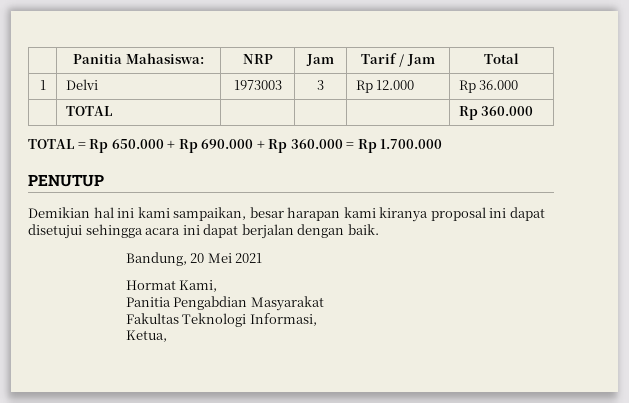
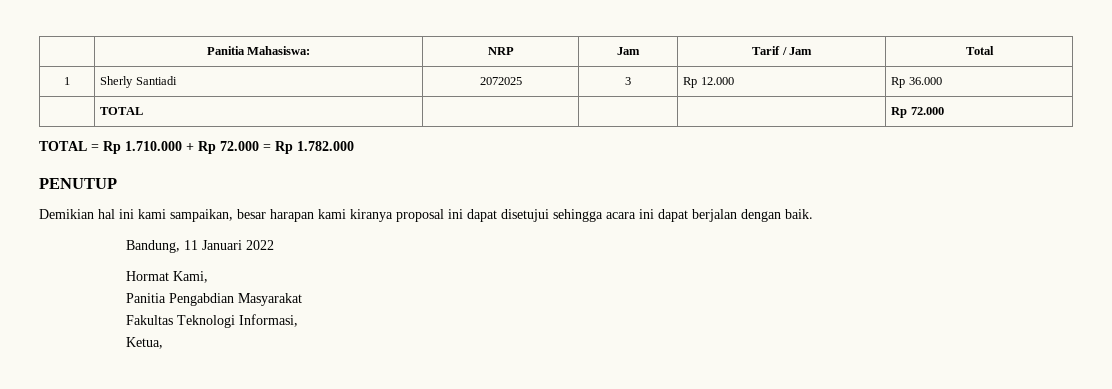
- 1 | Delvi | 1973003 | 3 | Rp 12.000 | Rp 36.000
+ 1 | Sherly Santiadi | 2072025 | 3 | Rp 12.000 | Rp 36.000
- | TOTAL | | | | Rp 360.000
+ | TOTAL | | | | Rp 72.000
- TOTAL = Rp 650.000 + Rp 690.000 + Rp 360.000 = Rp 1.700.000
+ TOTAL = Rp 1.710.000 + Rp 72.000 = Rp 1.782.000
- Bandung, 20 Mei 2021
+ Bandung, 11 Januari 2022

